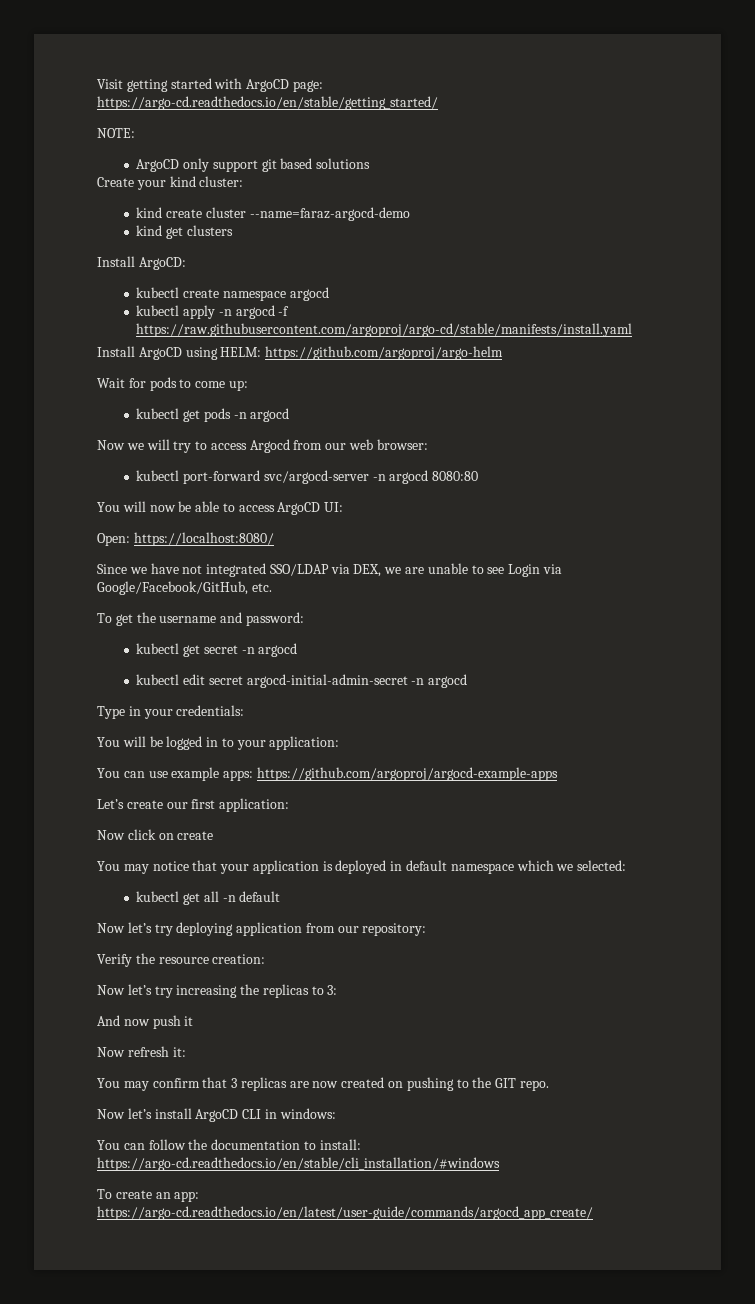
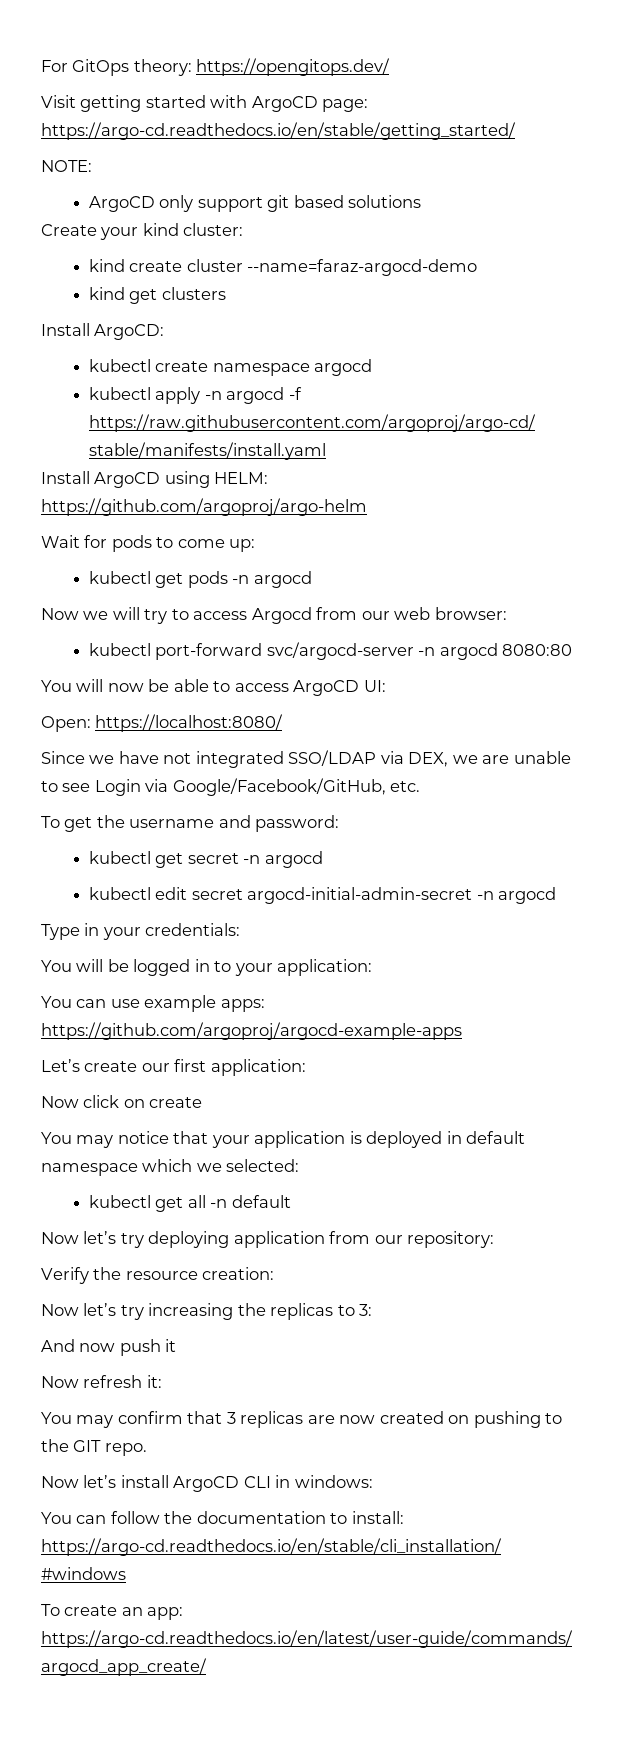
+ For GitOps theory: https://opengitops.dev/

